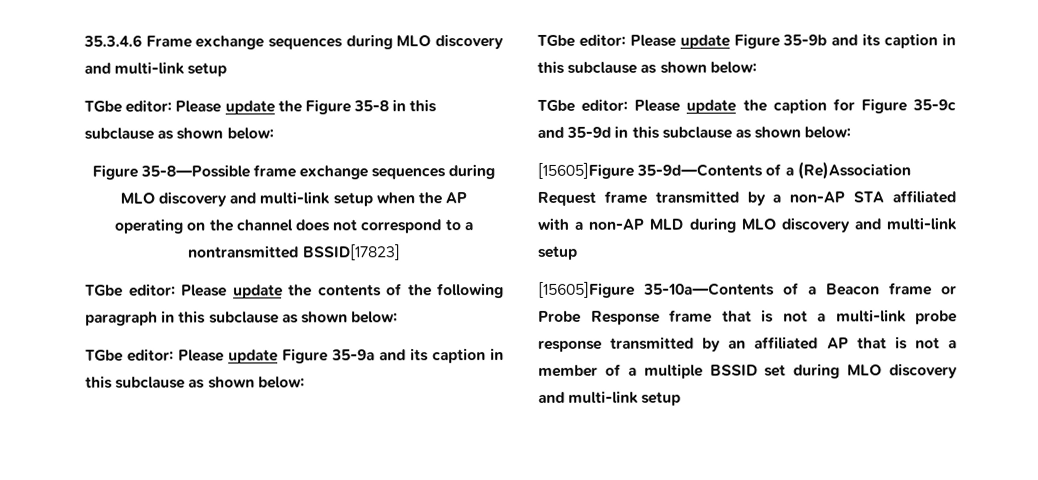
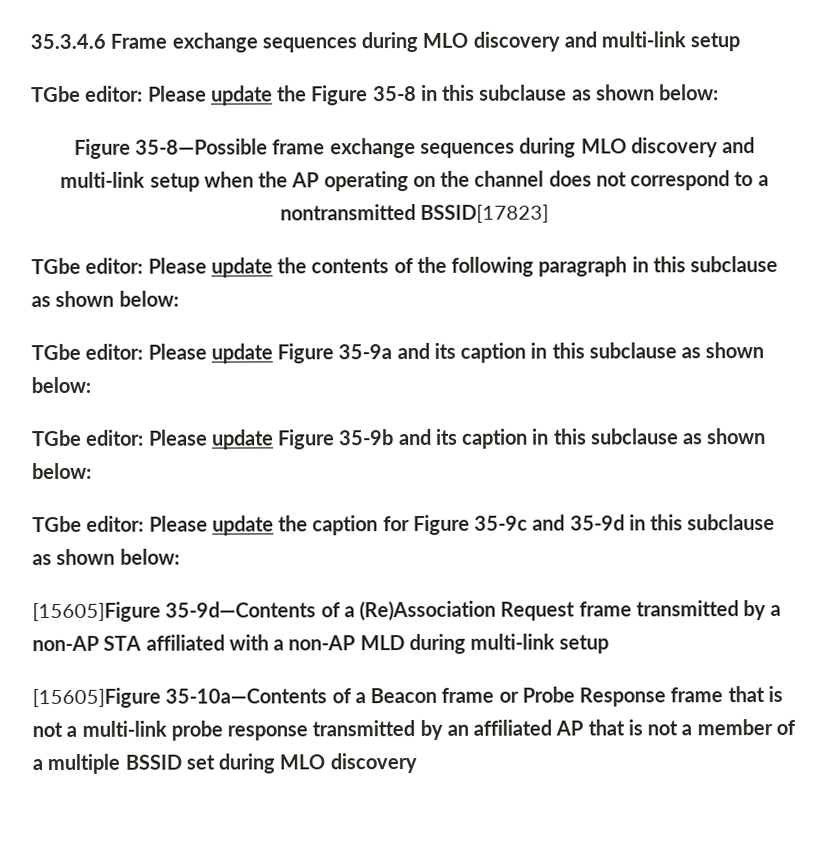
- [15605]Figure 35-9d—Contents of a (Re)Association Request frame transmitted by a non-AP STA affiliated with a non-AP MLD during MLO discovery and multi-link setup
+ [15605]Figure 35-9d—Contents of a (Re)Association Request frame transmitted by a non-AP STA affiliated with a non-AP MLD during multi-link setup
- [15605]Figure 35-10a—Contents of a Beacon frame or Probe Response frame that is not a multi-link probe response transmitted by an affiliated AP that is not a member of a multiple BSSID set during MLO discovery and multi-link setup
+ [15605]Figure 35-10a—Contents of a Beacon frame or Probe Response frame that is not a multi-link probe response transmitted by an affiliated AP that is not a member of a multiple BSSID set during MLO discovery

